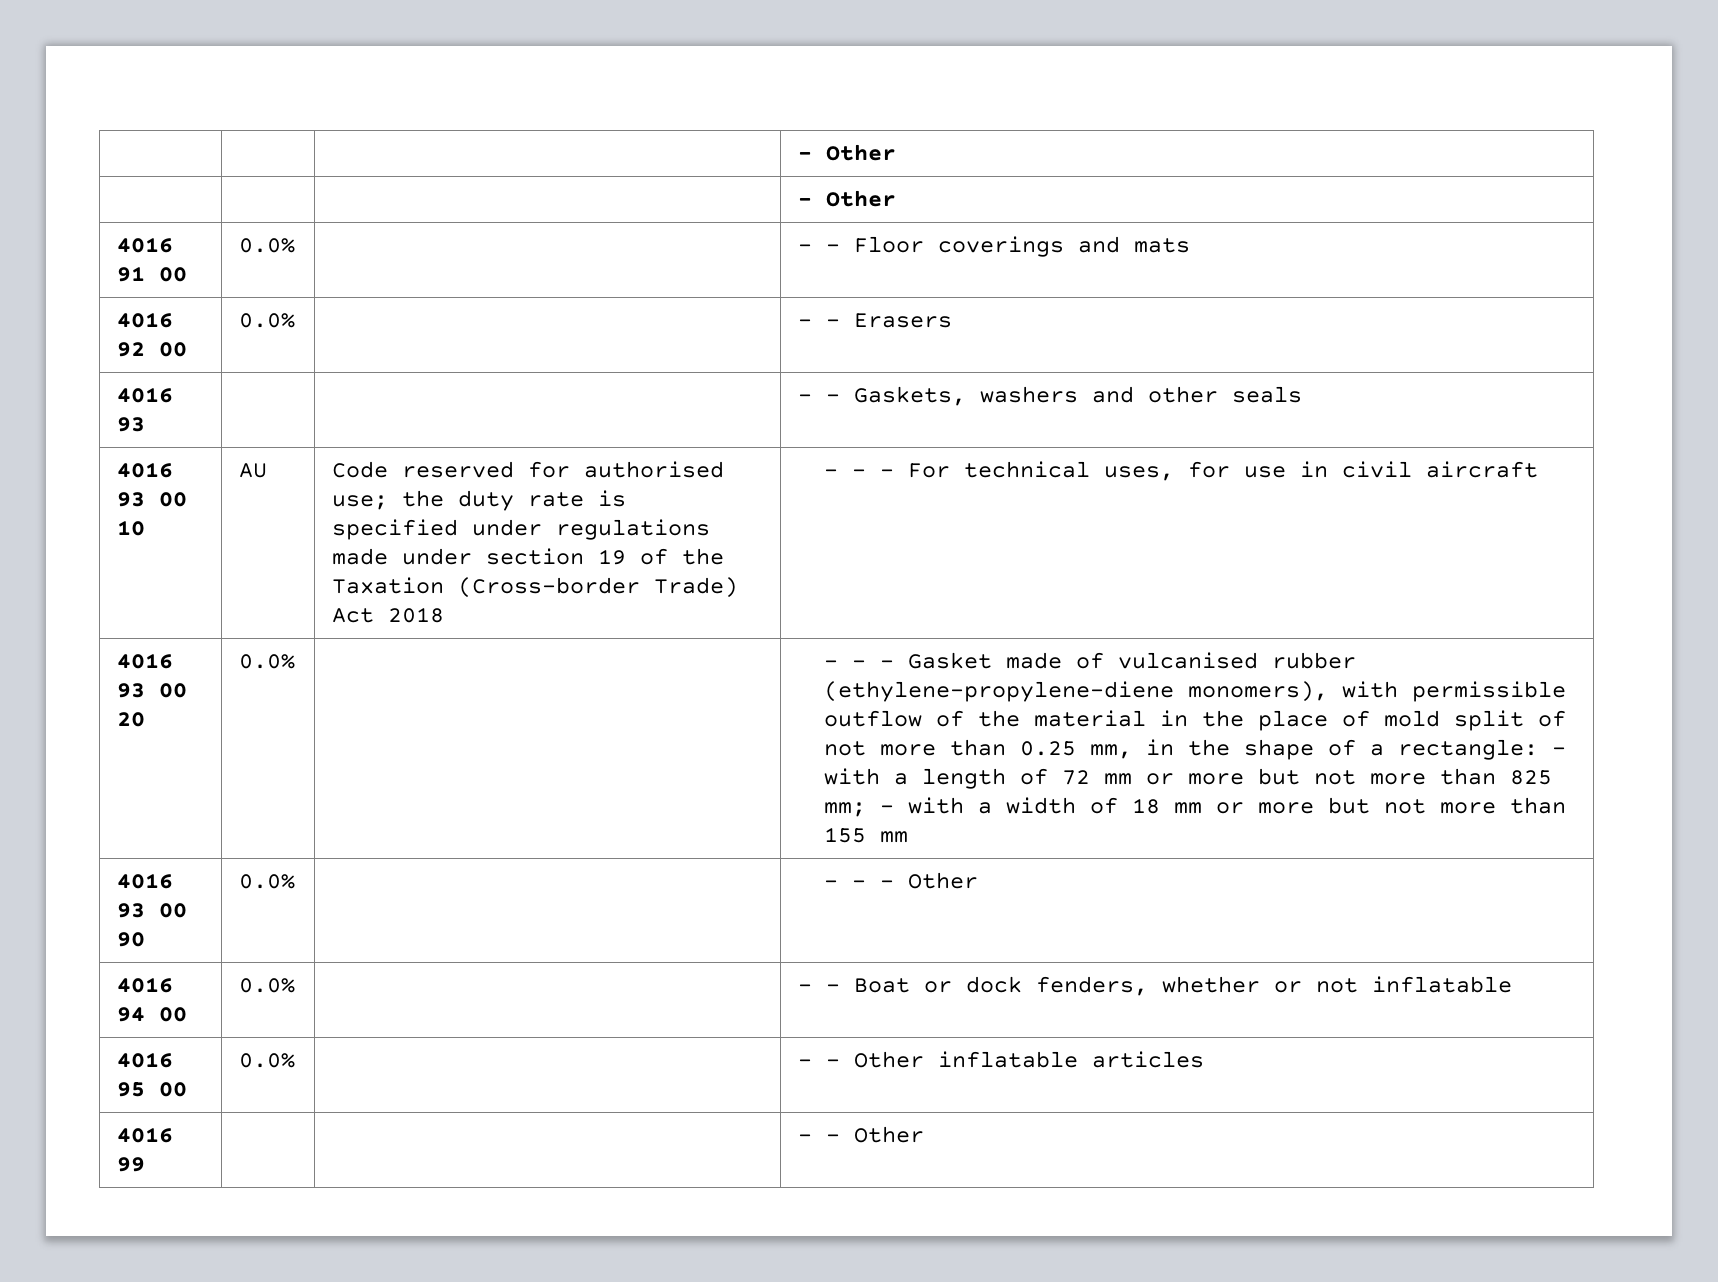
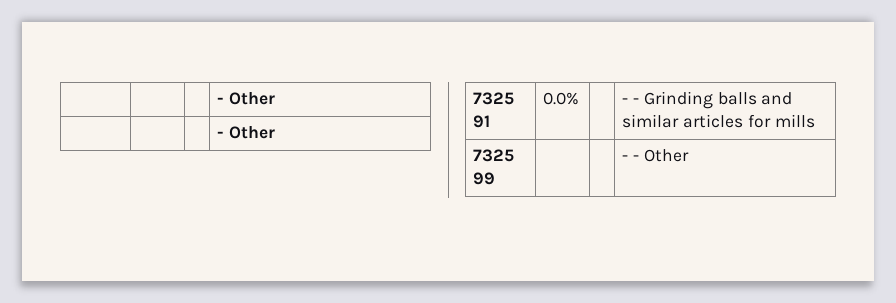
- 4016 91 00 | 0.0% | | - - Floor coverings and mats
- 4016 92 00 | 0.0% | | - - Erasers
- 4016 93 | | | - - Gaskets, washers and other seals
- 4016 93 00 10 | AU | Code reserved for authorised use; the duty rate is specified under regulations made under section 19 of the Taxation (Cross-border Trade) Act 2018 | - - - For technical uses, for use in civil aircraft
- 4016 93 00 20 | 0.0% | | - - - Gasket made of vulcanised rubber (ethylene-propylene-diene monomers), with permissible outflow of the material in the place of mold split of not more than 0.25 mm, in the shape of a rectangle: - with a length of 72 mm or more but not more than 825 mm; - with a width of 18 mm or more but not more than 155 mm
- 4016 93 00 90 | 0.0% | | - - - Other
- 4016 94 00 | 0.0% | | - - Boat or dock fenders, whether or not inflatable
- 4016 95 00 | 0.0% | | - - Other inflatable articles
- 4016 99 | | | - - Other
+ 7325 91 | 0.0% | | - - Grinding balls and similar articles for mills
+ 7325 99 | | | - - Other

